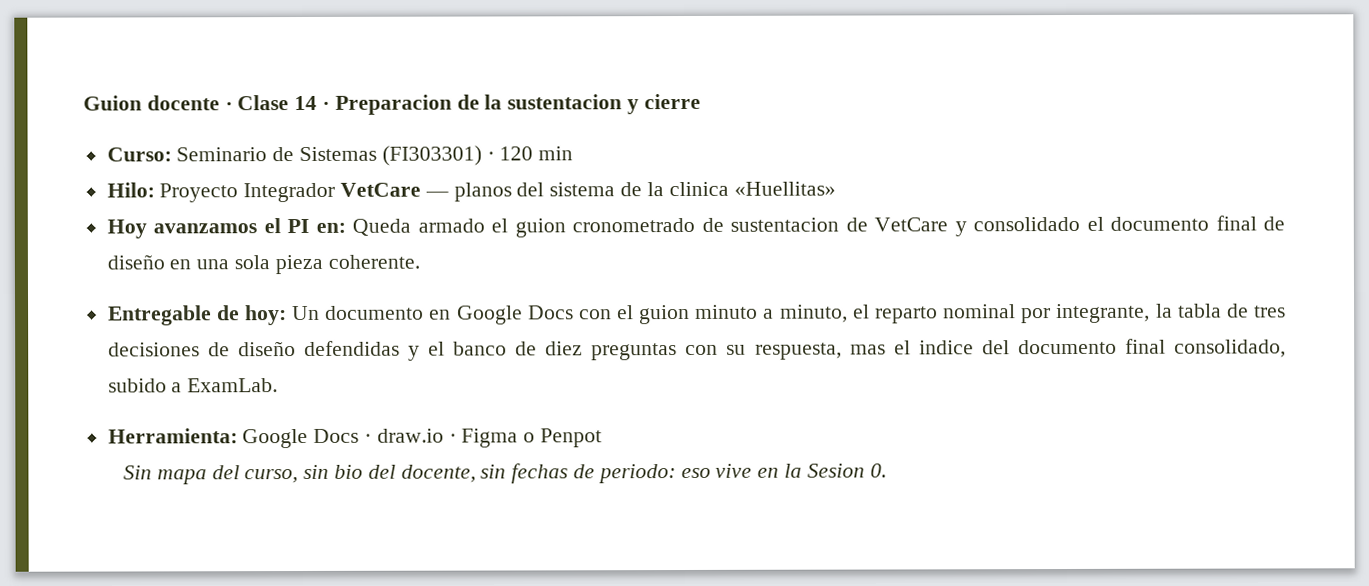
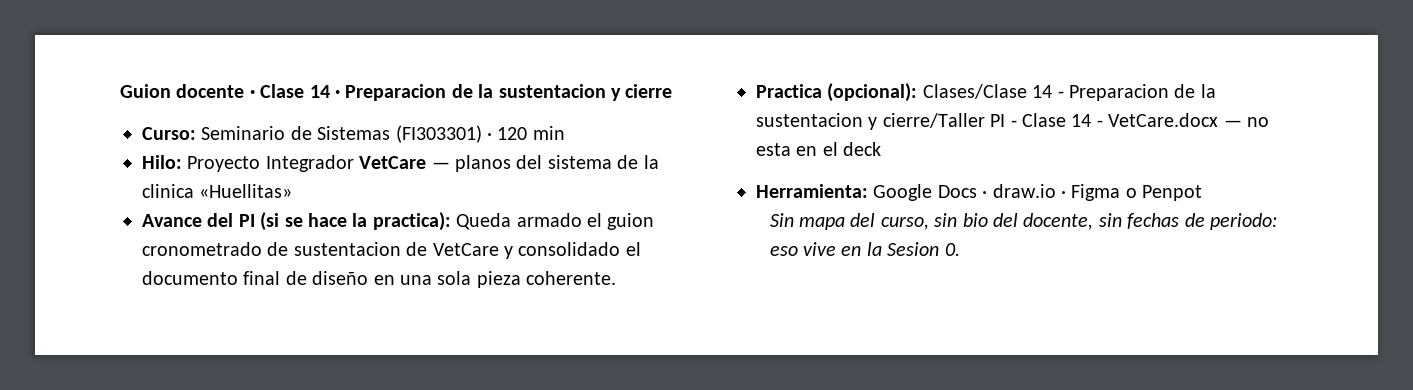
- Hoy avanzamos el PI en: Queda armado el guion cronometrado de sustentacion de VetCare y consolidado el documento final de diseño en una sola pieza coherente.
+ Avance del PI (si se hace la practica): Queda armado el guion cronometrado de sustentacion de VetCare y consolidado el documento final de diseño en una sola pieza coherente.
- Entregable de hoy: Un documento en Google Docs con el guion minuto a minuto, el reparto nominal por integrante, la tabla de tres decisiones de diseño defendidas y el banco de diez preguntas con su respuesta, mas el indice del documento final consolidado, subido a ExamLab.
+ Practica (opcional): Clases/Clase 14 - Preparacion de la sustentacion y cierre/Taller PI - Clase 14 - VetCare.docx — no esta en el deck

